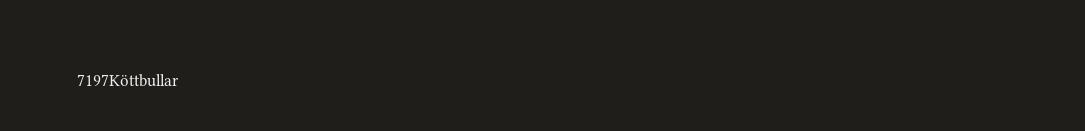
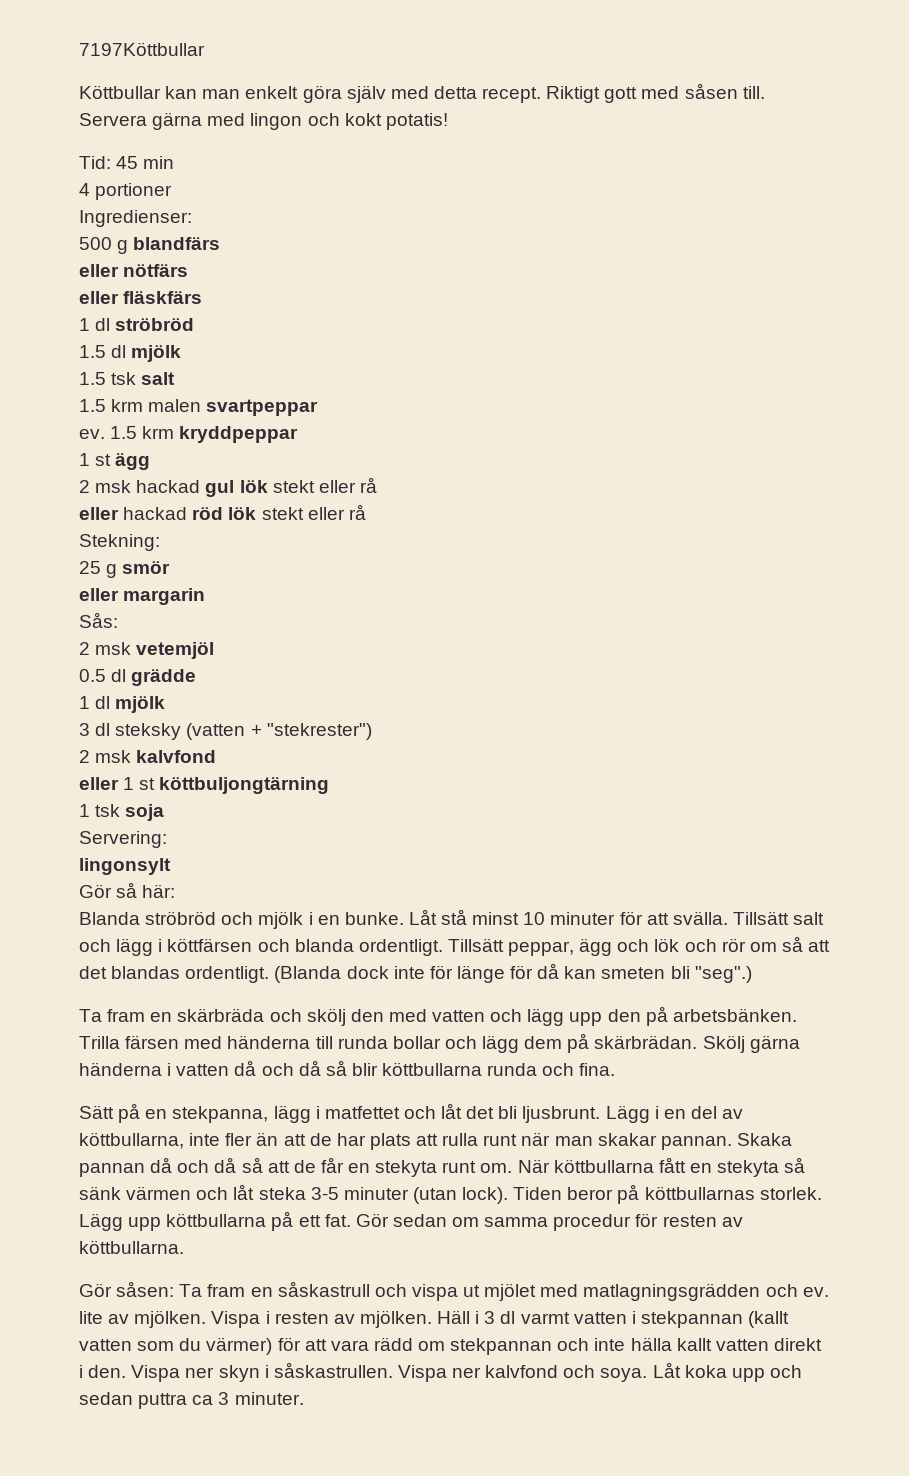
+ Köttbullar kan man enkelt göra själv med detta recept. Riktigt gott med såsen till. Servera gärna med lingon och kokt potatis!
+ Tid: 45 min
+ 4 portioner
+ Ingredienser:
+ 500 g blandfärs
+ eller nötfärs
+ eller fläskfärs
+ 1 dl ströbröd
+ 1.5 dl mjölk
+ 1.5 tsk salt
+ 1.5 krm malen svartpeppar
+ ev. 1.5 krm kryddpeppar
+ 1 st ägg
+ 2 msk hackad gul lök stekt eller rå
+ eller hackad röd lök stekt eller rå
+ Stekning:
+ 25 g smör
+ eller margarin
+ Sås:
+ 2 msk vetemjöl
+ 0.5 dl grädde
+ 1 dl mjölk
+ 3 dl steksky (vatten + "stekrester")
+ 2 msk kalvfond
+ eller 1 st köttbuljongtärning
+ 1 tsk soja
+ Servering:
+ lingonsylt
+ Gör så här:
+ Blanda ströbröd och mjölk i en bunke. Låt stå minst 10 minuter för att svälla. Tillsätt salt och lägg i köttfärsen och blanda ordentligt. Tillsätt peppar, ägg och lök och rör om så att det blandas ordentligt. (Blanda dock inte för länge för då kan smeten bli "seg".)
+ Ta fram en skärbräda och skölj den med vatten och lägg upp den på arbetsbänken. Trilla färsen med händerna till runda bollar och lägg dem på skärbrädan. Skölj gärna händerna i vatten då och då så blir köttbullarna runda och fina.
+ Sätt på en stekpanna, lägg i matfettet och låt det bli ljusbrunt. Lägg i en del av köttbullarna, inte fler än att de har plats att rulla runt när man skakar pannan. Skaka pannan då och då så att de får en stekyta runt om. När köttbullarna fått en stekyta så sänk värmen och låt steka 3-5 minuter (utan lock). Tiden beror på köttbullarnas storlek. Lägg upp köttbullarna på ett fat. Gör sedan om samma procedur för resten av köttbullarna.
+ Gör såsen: Ta fram en såskastrull och vispa ut mjölet med matlagningsgrädden och ev. lite av mjölken. Vispa i resten av mjölken. Häll i 3 dl varmt vatten i stekpannan (kallt vatten som du värmer) för att vara rädd om stekpannan och inte hälla kallt vatten direkt i den. Vispa ner skyn i såskastrullen. Vispa ner kalvfond och soya. Låt koka upp och sedan puttra ca 3 minuter.

